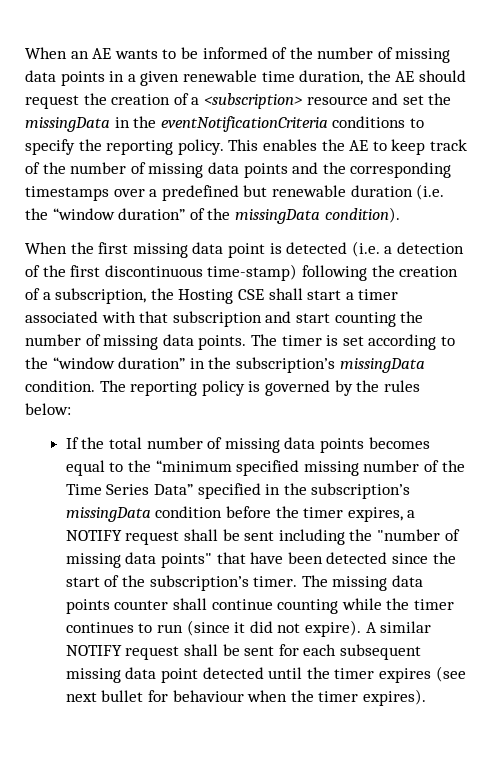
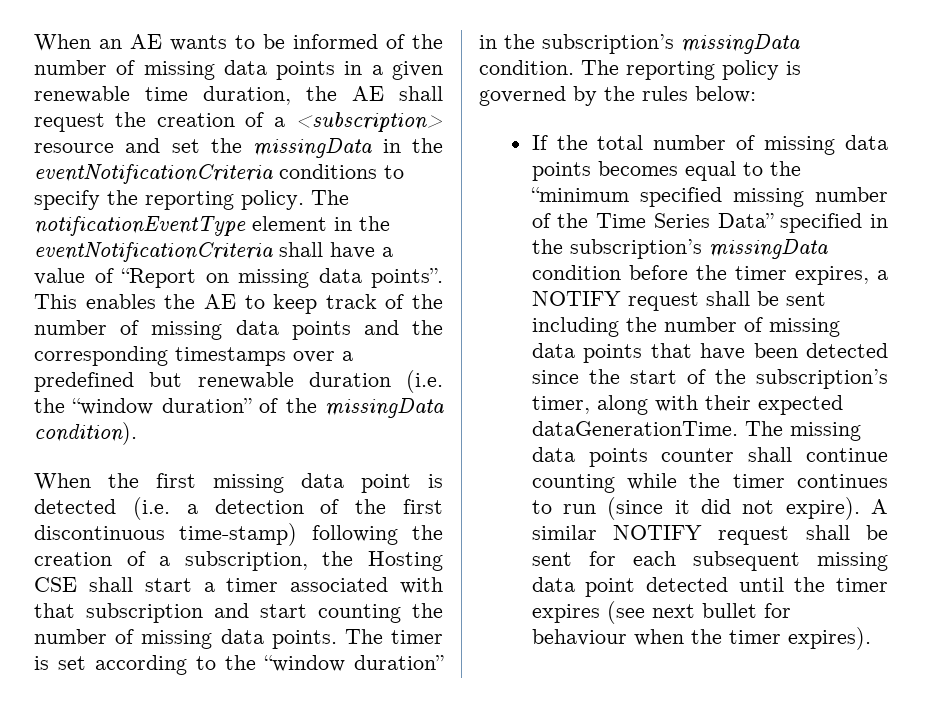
- When an AE wants to be informed of the number of missing data points in a given renewable time duration, the AE should request the creation of a <subscription> resource and set the missingData in the eventNotificationCriteria conditions to specify the reporting policy.
+ When an AE wants to be informed of the number of missing data points in a given renewable time duration, the AE shall request the creation of a <subscription> resource and set the missingData in the eventNotificationCriteria conditions to specify the reporting policy.
+ The notificationEventType element in the eventNotificationCriteria shall have a value of “Report on missing data points”.
- If the total number of missing data points becomes equal to the “minimum specified missing number of the Time Series Data” specified in the subscription’s missingData condition before the timer expires, a NOTIFY request shall be sent including the "number of missing data points" that have been detected since the start of the subscription’s timer.
+ If the total number of missing data points becomes equal to the “minimum specified missing number of the Time Series Data” specified in the subscription’s missingData condition before the timer expires, a NOTIFY request shall be sent including the number of missing data points that have been detected since the start of the subscription’s timer, along with their expected dataGenerationTime.

